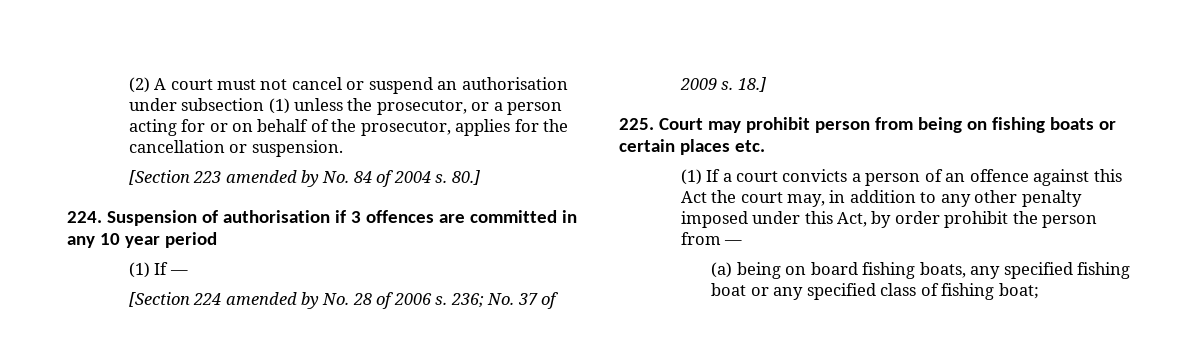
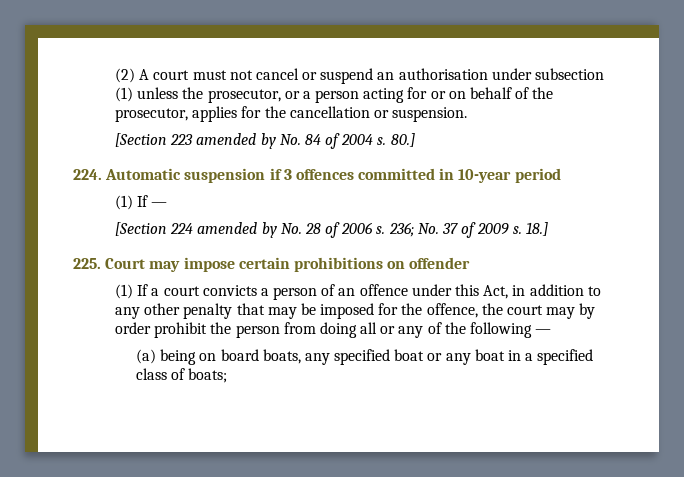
- 224. Suspension of authorisation if 3 offences are committed in any 10 year period
+ 224. Automatic suspension if 3 offences committed in 10-year period
- 225. Court may prohibit person from being on fishing boats or certain places etc.
+ 225. Court may impose certain prohibitions on offender
- (1) If a court convicts a person of an offence against this Act the court may, in addition to any other penalty imposed under this Act, by order prohibit the person from —
+ (1) If a court convicts a person of an offence under this Act, in addition to any other penalty that may be imposed for the offence, the court may by order prohibit the person from doing all or any of the following —
- (a) being on board fishing boats, any specified fishing boat or any specified class of fishing boat;
+ (a) being on board boats, any specified boat or any boat in a specified class of boats;

